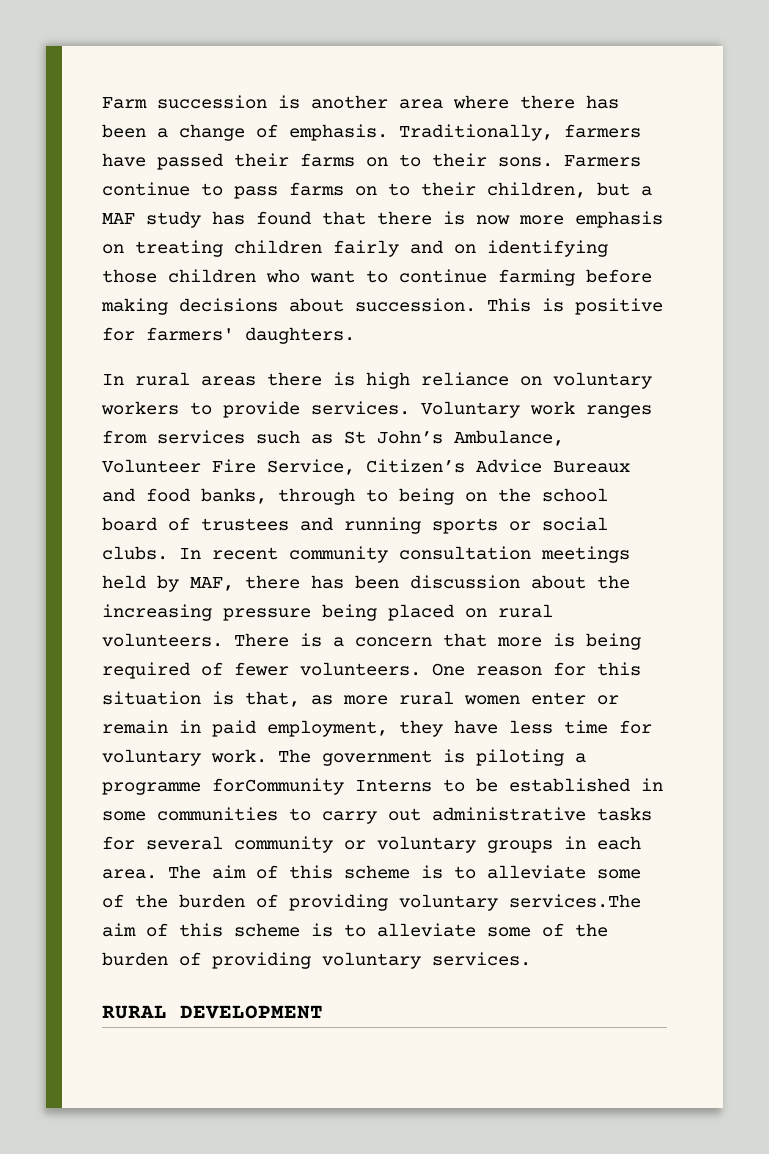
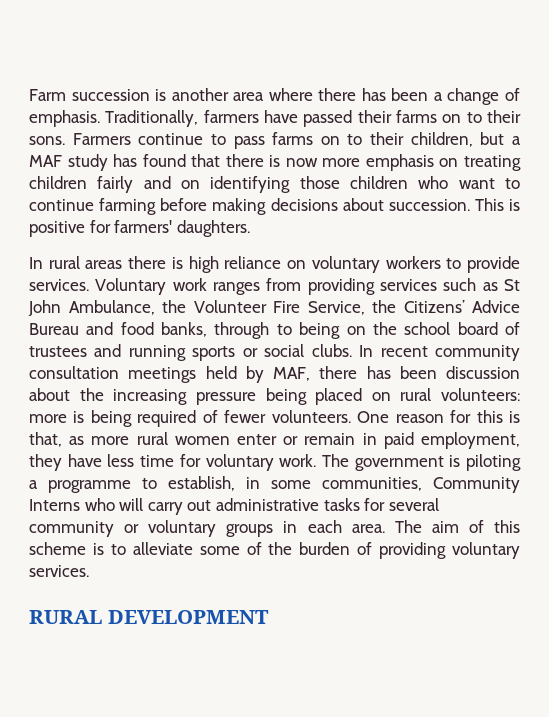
- Voluntary work ranges from services such as St John’s Ambulance, Volunteer Fire Service, Citizen’s Advice Bureaux and food banks, through to being on the school board of trustees and running sports or social clubs.
+ Voluntary work ranges from providing services such as St John Ambulance, the Volunteer Fire Service, the Citizens’ Advice Bureau and food banks, through to being on the school board of trustees and running sports or social clubs.
- In recent community consultation meetings held by MAF, there has been discussion about the increasing pressure being placed on rural volunteers. There is a concern that more is being required of fewer volunteers.
+ In recent community consultation meetings held by MAF, there has been discussion about the increasing pressure being placed on rural volunteers: more is being required of fewer volunteers.
- One reason for this situation is that, as more rural women enter or remain in paid employment, they have less time for voluntary work.
+ One reason for this is that, as more rural women enter or remain in paid employment, they have less time for voluntary work.
- The government is piloting a programme forCommunity Interns to be established in some communities to carry out administrative tasks for several community or voluntary groups in each area.
+ The government is piloting a programme to establish, in some communities, Community Interns who will carry out administrative tasks for several community or voluntary groups in each area.
- The aim of this scheme is to alleviate some of the burden of providing voluntary services.The aim of this scheme is to alleviate some of the burden of providing voluntary services.
+ The aim of this scheme is to alleviate some of the burden of providing voluntary services.

